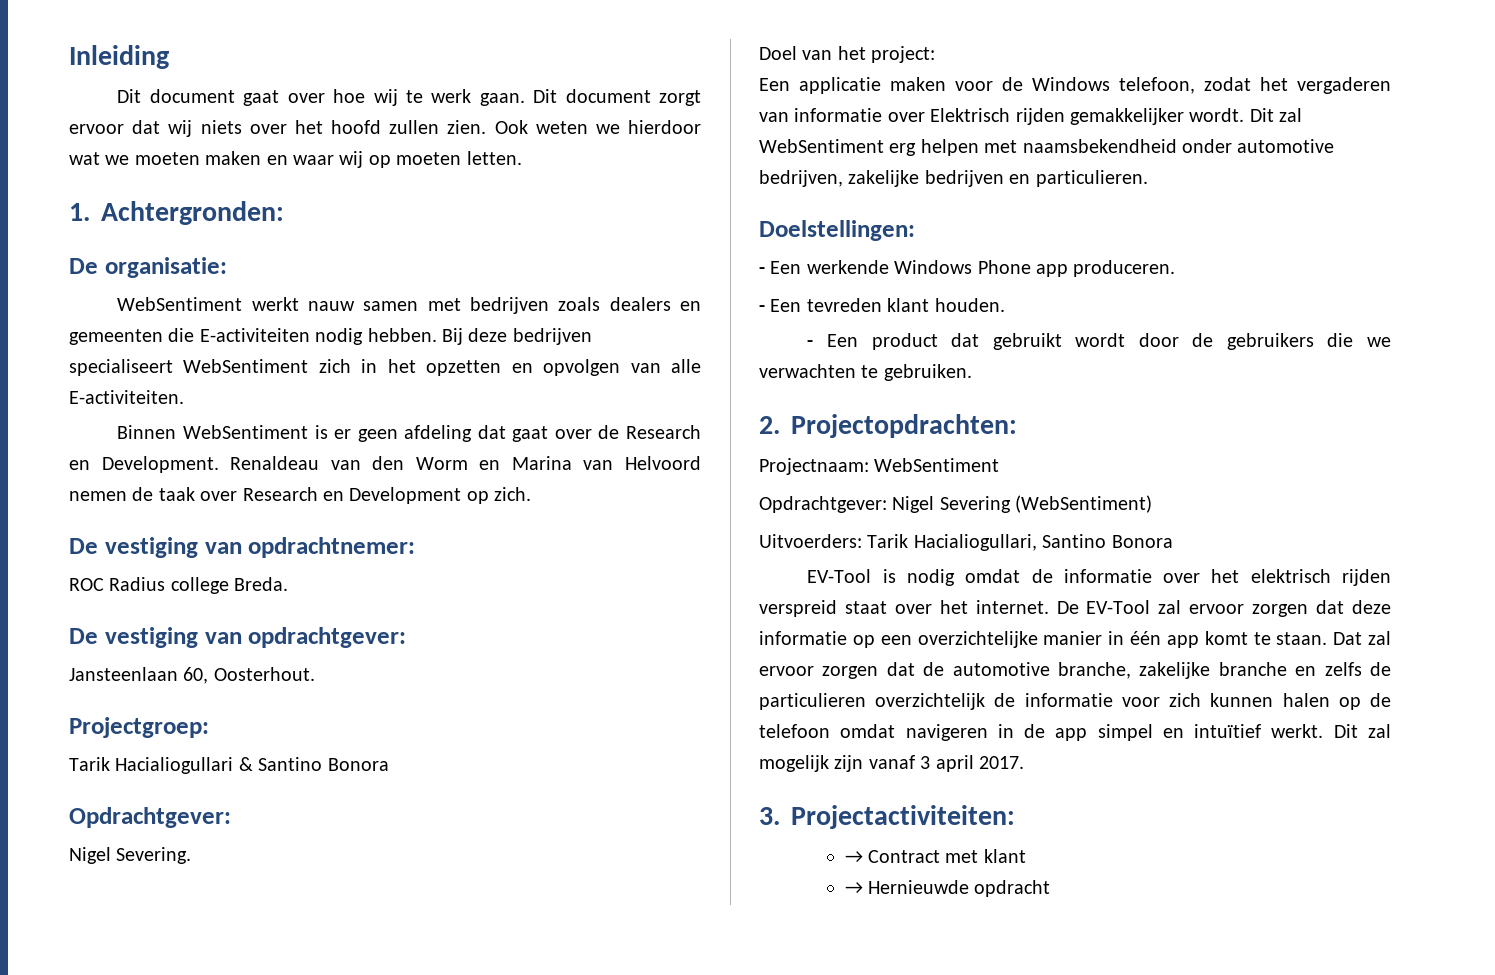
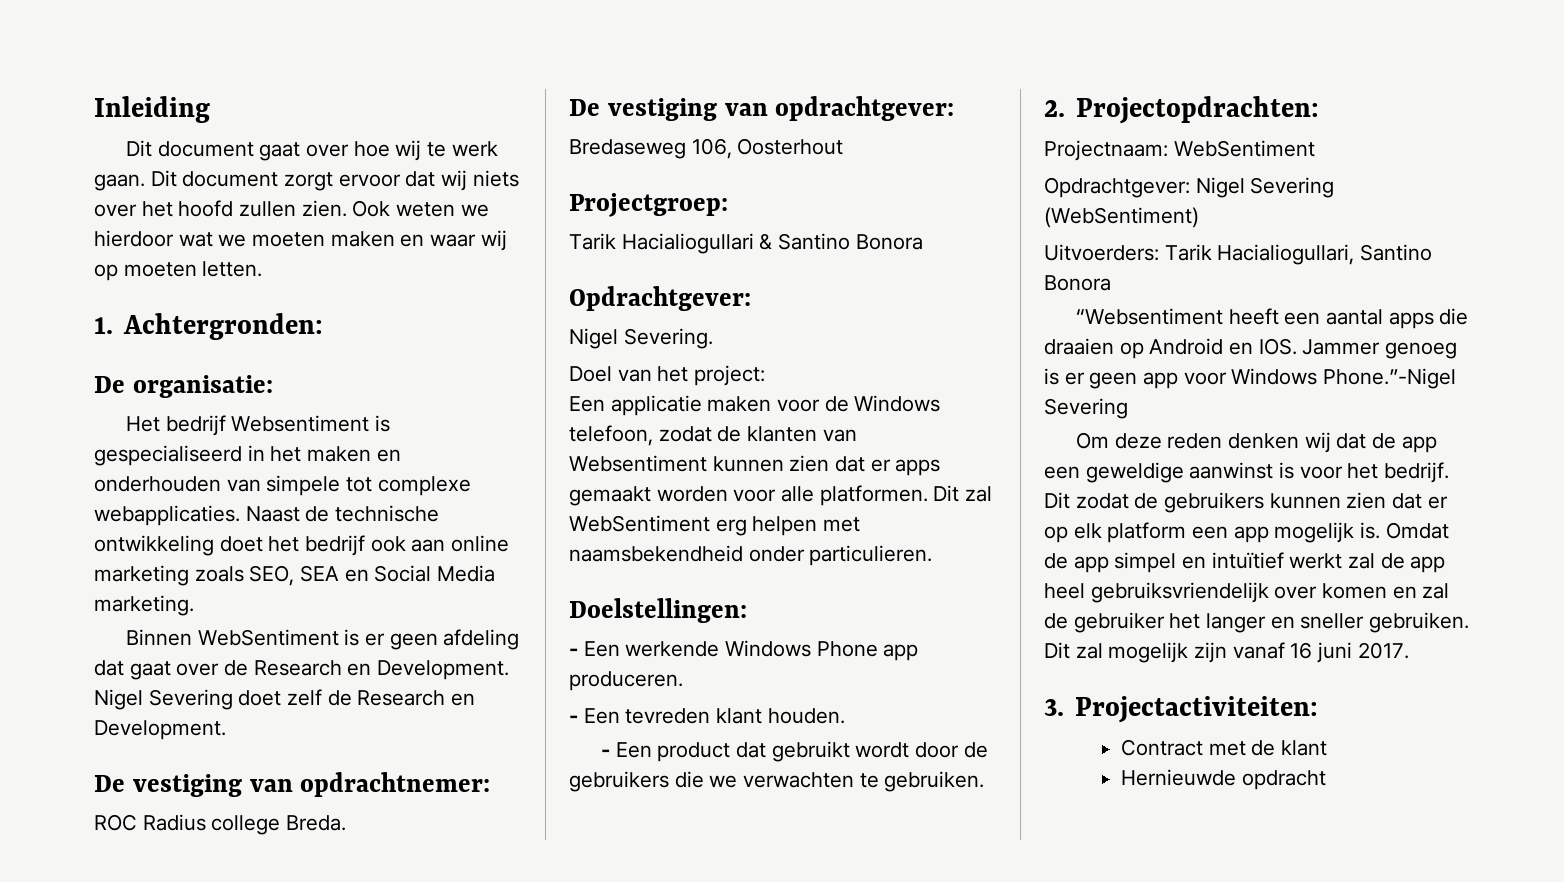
- WebSentiment werkt nauw samen met bedrijven zoals dealers en gemeenten die E-activiteiten nodig hebben. Bij deze bedrijven specialiseert WebSentiment zich in het opzetten en opvolgen van alle E-activiteiten.
+ Het bedrijf Websentiment is gespecialiseerd in het maken en onderhouden van simpele tot complexe webapplicaties. Naast de technische ontwikkeling doet het bedrijf ook aan online marketing zoals SEO, SEA en Social Media marketing.
- Renaldeau van den Worm en Marina van Helvoord nemen de taak over Research en Development op zich.
+ Nigel Severing doet zelf de Research en Development.
- Jansteenlaan 60, Oosterhout.
+ Bredaseweg 106, Oosterhout
- Een applicatie maken voor de Windows telefoon, zodat het vergaderen van informatie over Elektrisch rijden gemakkelijker wordt.
+ Een applicatie maken voor de Windows telefoon, zodat de klanten van Websentiment kunnen zien dat er apps gemaakt worden voor alle platformen.
- Dit zal WebSentiment erg helpen met naamsbekendheid onder automotive bedrijven, zakelijke bedrijven en particulieren.
+ Dit zal WebSentiment erg helpen met naamsbekendheid onder particulieren.
- EV-Tool is nodig omdat de informatie over het elektrisch rijden verspreid staat over het internet. De EV-Tool zal ervoor zorgen dat deze informatie op een overzichtelijke manier in één app komt te staan. Dat zal ervoor zorgen dat de automotive branche, zakelijke branche en zelfs de particulieren overzichtelijk de informatie voor zich kunnen halen op de telefoon omdat navigeren in de app simpel en intuïtief werkt.
+ “Websentiment heeft een aantal apps die draaien op Android en IOS. Jammer genoeg is er geen app voor Windows Phone.”-Nigel Severing
+ Om deze reden denken wij dat de app een geweldige aanwinst is voor het bedrijf. Dit zodat de gebruikers kunnen zien dat er op elk platform een app mogelijk is. Omdat de app simpel en intuïtief werkt zal de app heel gebruiksvriendelijk over komen en zal de gebruiker het langer en sneller gebruiken.
- Dit zal mogelijk zijn vanaf 3 april 2017.
+ Dit zal mogelijk zijn vanaf 16 juni 2017.
- → Contract met klant
+ Contract met de klant
- → Hernieuwde opdracht
+ Hernieuwde opdracht

